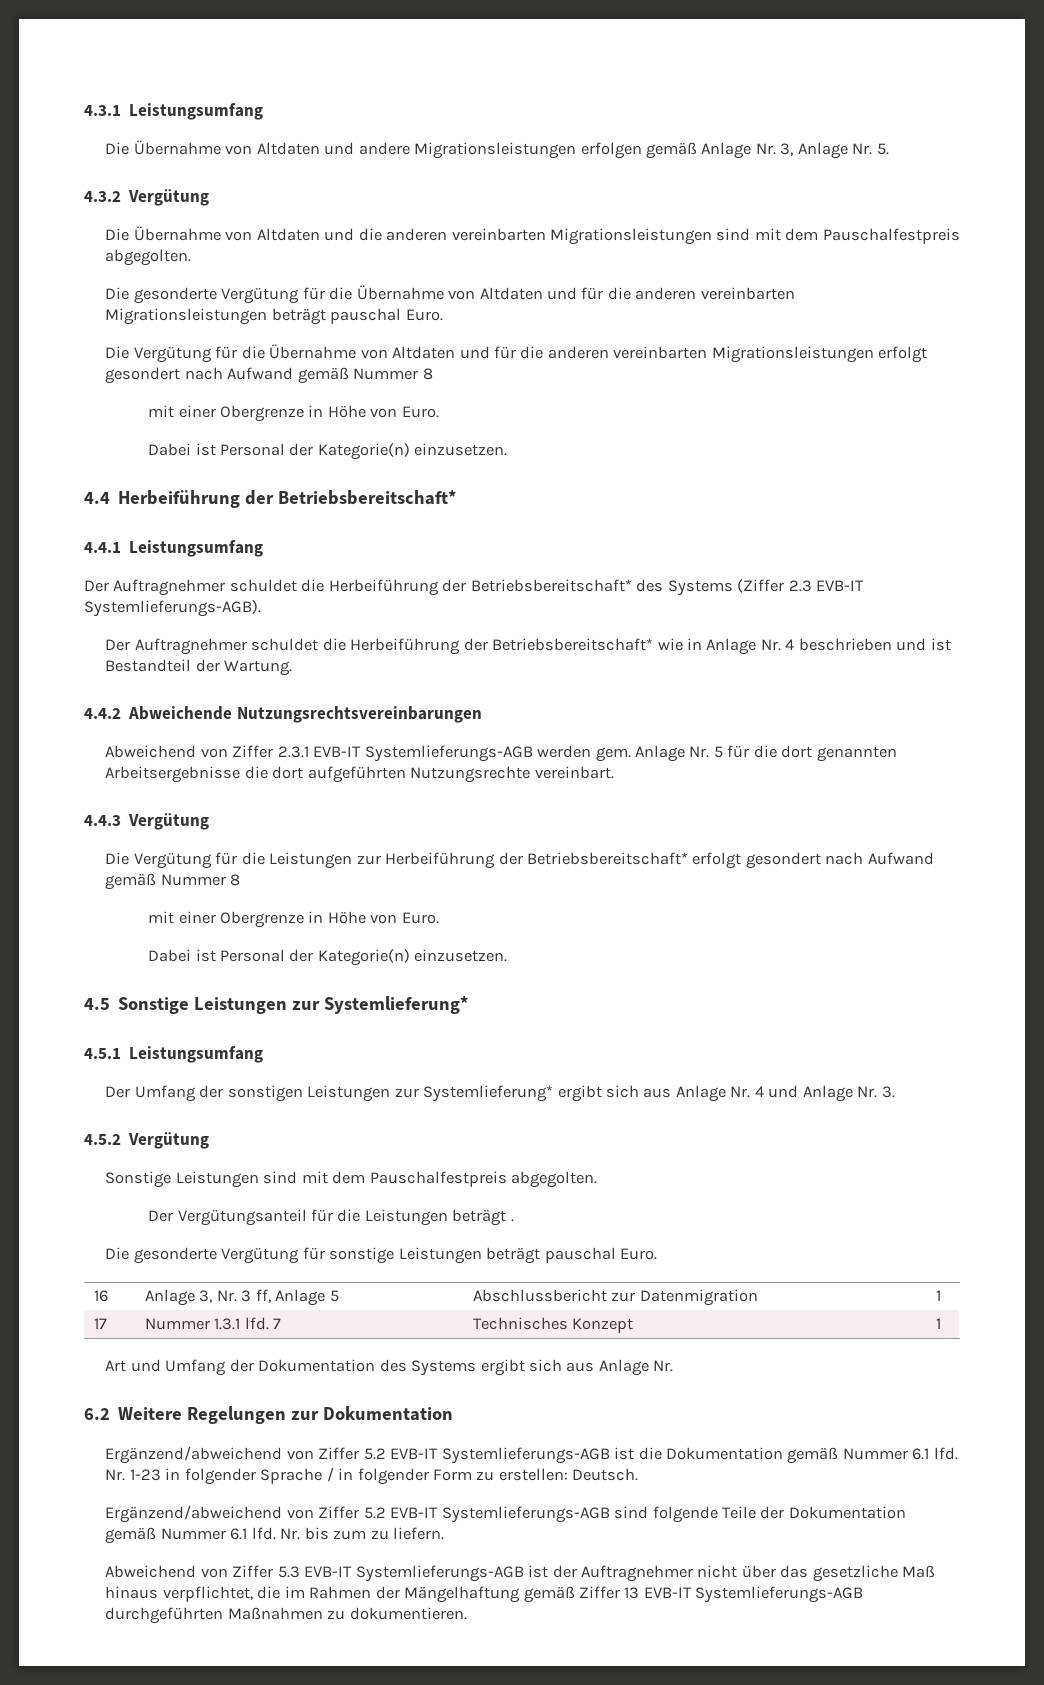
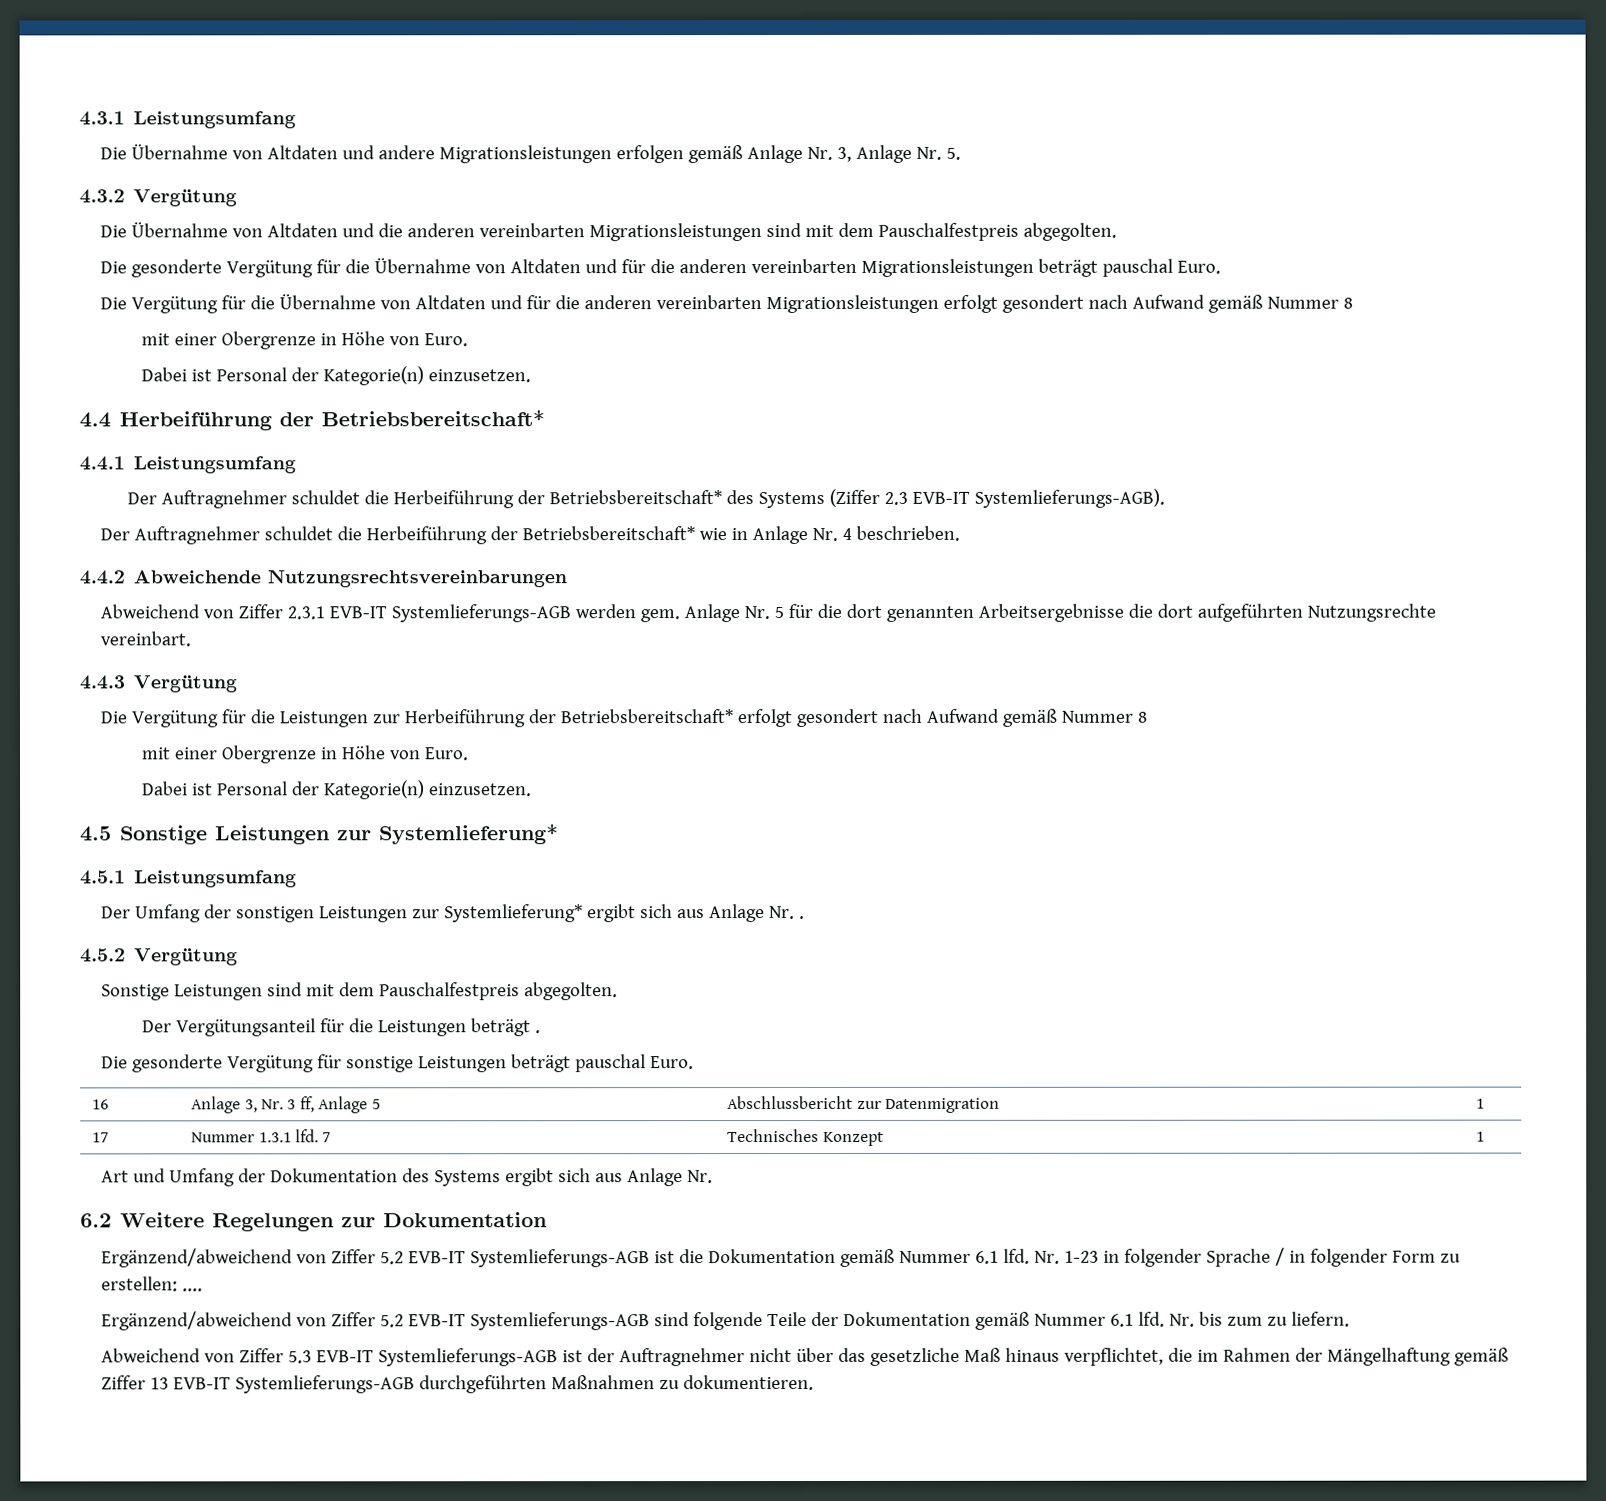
- Der Auftragnehmer schuldet die Herbeiführung der Betriebsbereitschaft* wie in Anlage Nr. 4 beschrieben und ist Bestandteil der Wartung.
+ Der Auftragnehmer schuldet die Herbeiführung der Betriebsbereitschaft* wie in Anlage Nr. 4 beschrieben.
- Der Umfang der sonstigen Leistungen zur Systemlieferung* ergibt sich aus Anlage Nr. 4 und Anlage Nr. 3.
+ Der Umfang der sonstigen Leistungen zur Systemlieferung* ergibt sich aus Anlage Nr. .
- Nr. 1-23 in folgender Sprache / in folgender Form zu erstellen: Deutsch.
+ Nr. 1-23 in folgender Sprache / in folgender Form zu erstellen: ....

